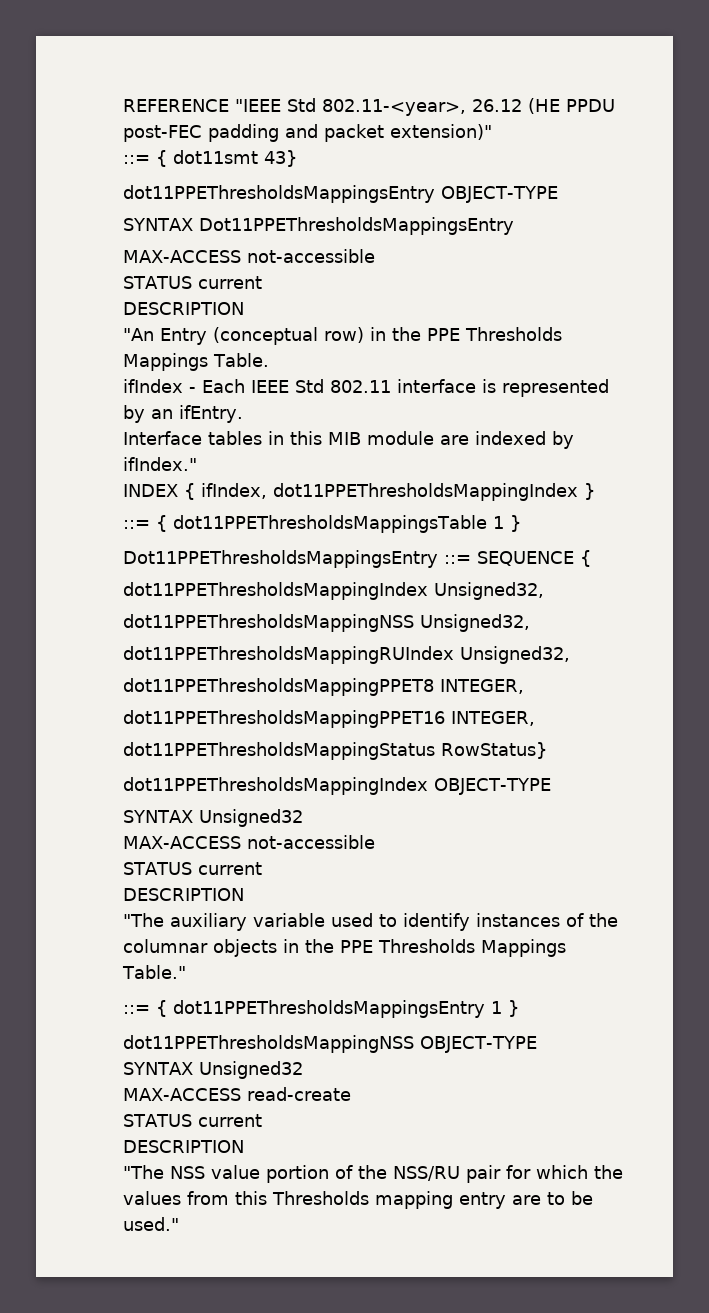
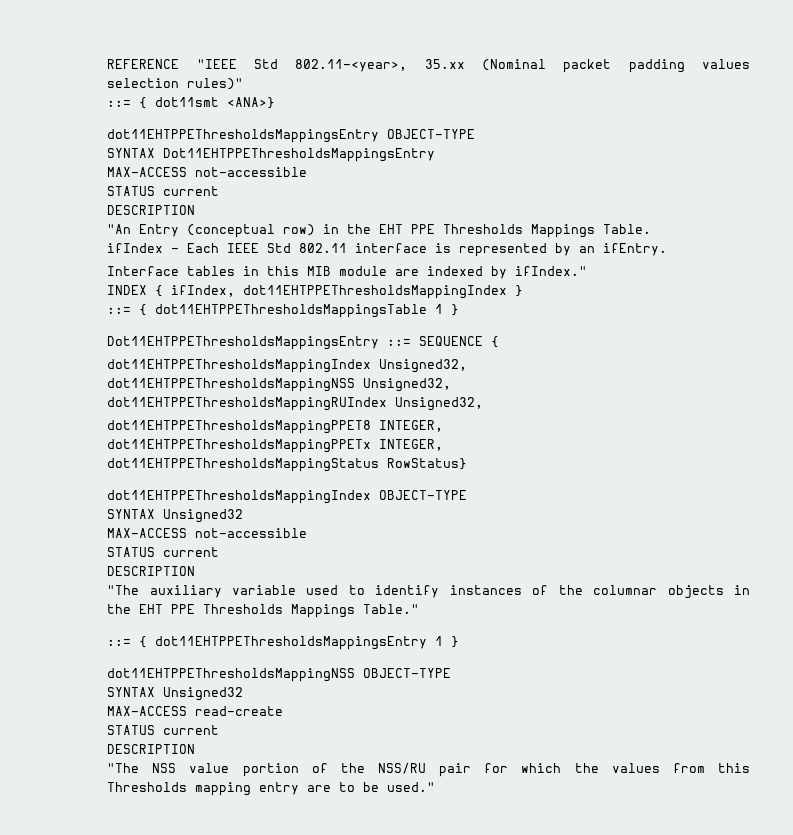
- REFERENCE "IEEE Std 802.11-<year>, 26.12 (HE PPDU post-FEC padding and packet extension)"
+ REFERENCE "IEEE Std 802.11-<year>, 35.xx (Nominal packet padding values selection rules)"
- ::= { dot11smt 43}
- dot11PPEThresholdsMappingsEntry OBJECT-TYPE
- SYNTAX Dot11PPEThresholdsMappingsEntry
+ ::= { dot11smt <ANA>}
+ dot11EHTPPEThresholdsMappingsEntry OBJECT-TYPE
+ SYNTAX Dot11EHTPPEThresholdsMappingsEntry
- "An Entry (conceptual row) in the PPE Thresholds Mappings Table.
+ "An Entry (conceptual row) in the EHT PPE Thresholds Mappings Table.
- INDEX { ifIndex, dot11PPEThresholdsMappingIndex }
+ INDEX { ifIndex, dot11EHTPPEThresholdsMappingIndex }
- ::= { dot11PPEThresholdsMappingsTable 1 }
- Dot11PPEThresholdsMappingsEntry ::= SEQUENCE {
+ ::= { dot11EHTPPEThresholdsMappingsTable 1 }
+ Dot11EHTPPEThresholdsMappingsEntry ::= SEQUENCE {
- dot11PPEThresholdsMappingIndex Unsigned32,
- dot11PPEThresholdsMappingNSS Unsigned32,
- dot11PPEThresholdsMappingRUIndex Unsigned32,
- dot11PPEThresholdsMappingPPET8 INTEGER,
- dot11PPEThresholdsMappingPPET16 INTEGER,
- dot11PPEThresholdsMappingStatus RowStatus}
+ dot11EHTPPEThresholdsMappingIndex Unsigned32,
+ dot11EHTPPEThresholdsMappingNSS Unsigned32,
+ dot11EHTPPEThresholdsMappingRUIndex Unsigned32,
+ dot11EHTPPEThresholdsMappingPPET8 INTEGER,
+ dot11EHTPPEThresholdsMappingPPETx INTEGER,
+ dot11EHTPPEThresholdsMappingStatus RowStatus}
- dot11PPEThresholdsMappingIndex OBJECT-TYPE
+ dot11EHTPPEThresholdsMappingIndex OBJECT-TYPE
- "The auxiliary variable used to identify instances of the columnar objects in the PPE Thresholds Mappings Table."
+ "The auxiliary variable used to identify instances of the columnar objects in the EHT PPE Thresholds Mappings Table."
- ::= { dot11PPEThresholdsMappingsEntry 1 }
- dot11PPEThresholdsMappingNSS OBJECT-TYPE
+ ::= { dot11EHTPPEThresholdsMappingsEntry 1 }
+ dot11EHTPPEThresholdsMappingNSS OBJECT-TYPE

